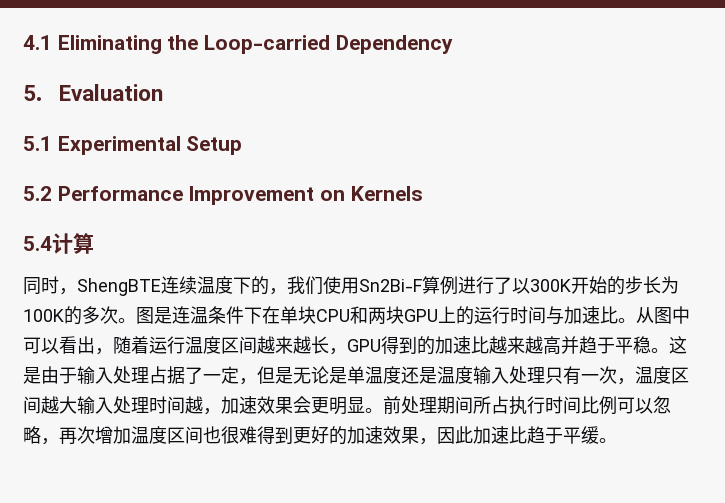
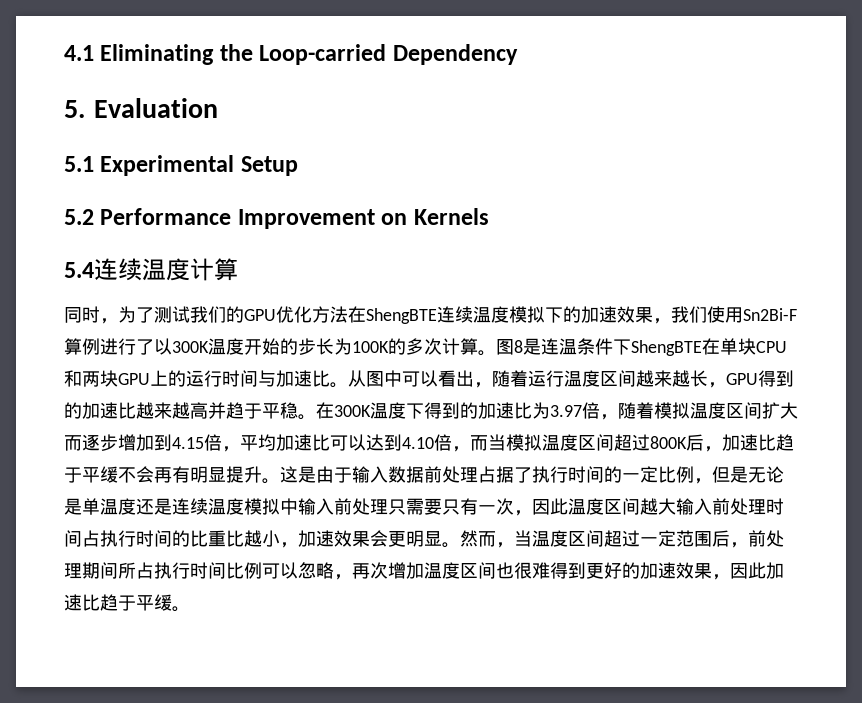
- 5.4计算
+ 5.4连续温度计算
- 同时，ShengBTE连续温度下的，我们使用Sn2Bi-F算例进行了以300K开始的步长为100K的多次。图是连温条件下在单块CPU和两块GPU上的运行时间与加速比。
+ 同时，为了测试我们的GPU优化方法在ShengBTE连续温度模拟下的加速效果，我们使用Sn2Bi-F算例进行了以300K温度开始的步长为100K的多次计算。图8是连温条件下ShengBTE在单块CPU和两块GPU上的运行时间与加速比。
+ 在300K温度下得到的加速比为3.97倍，随着模拟温度区间扩大而逐步增加到4.15倍，平均加速比可以达到4.10倍，而当模拟温度区间超过800K后，加速比趋于平缓不会再有明显提升。
- 这是由于输入处理占据了一定，但是无论是单温度还是温度输入处理只有一次，温度区间越大输入处理时间越，加速效果会更明显。
+ 这是由于输入数据前处理占据了执行时间的一定比例，但是无论是单温度还是连续温度模拟中输入前处理只需要只有一次，因此温度区间越大输入前处理时间占执行时间的比重比越小，加速效果会更明显。
- 前处理期间所占执行时间比例可以忽略，再次增加温度区间也很难得到更好的加速效果，因此加速比趋于平缓。
+ 然而，当温度区间超过一定范围后，前处理期间所占执行时间比例可以忽略，再次增加温度区间也很难得到更好的加速效果，因此加速比趋于平缓。

